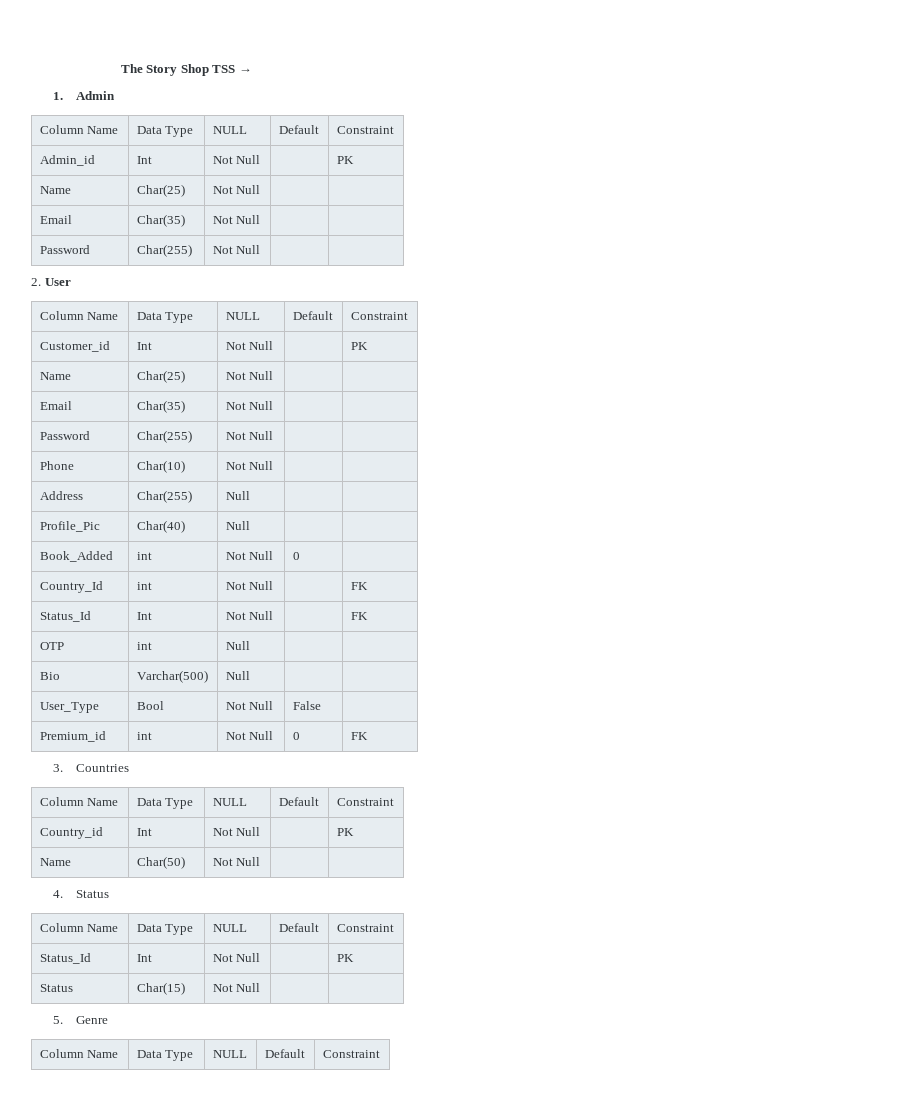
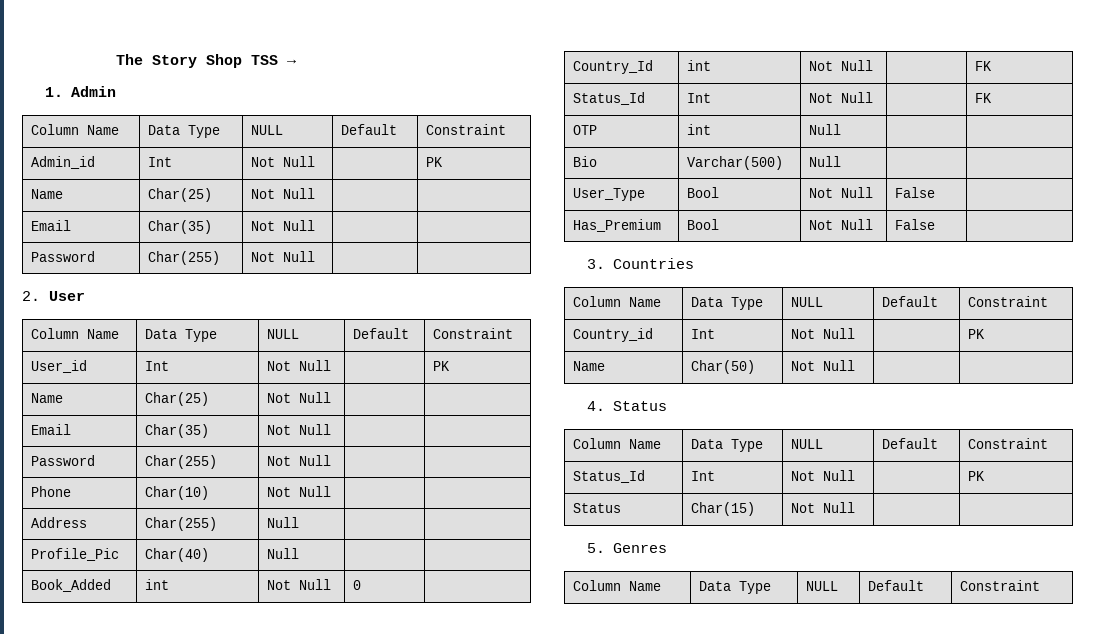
- Customer_id | Int | Not Null | | PK
+ User_id | Int | Not Null | | PK
- Premium_id | int | Not Null | 0 | FK
+ Has_Premium | Bool | Not Null | False |
- 5. Genre
+ 5. Genres

